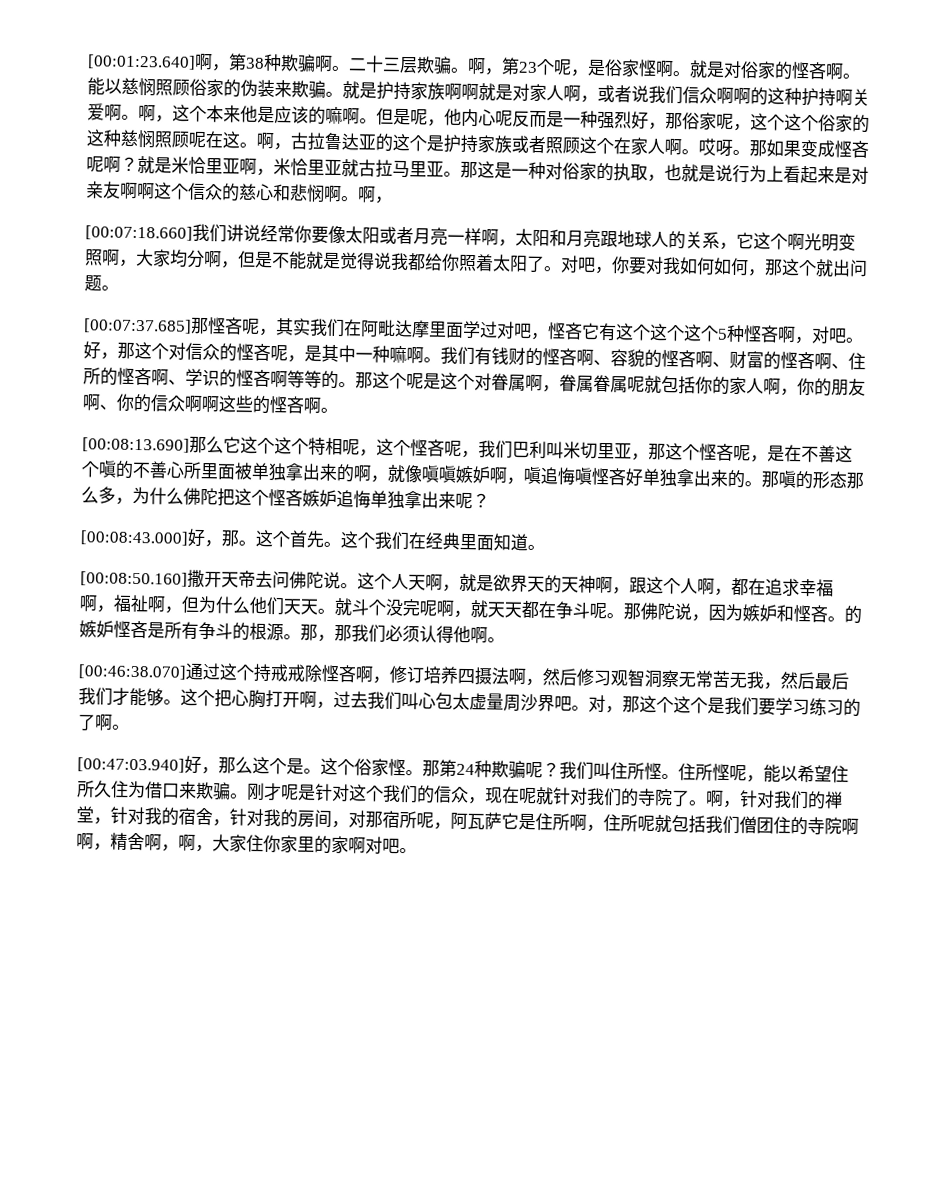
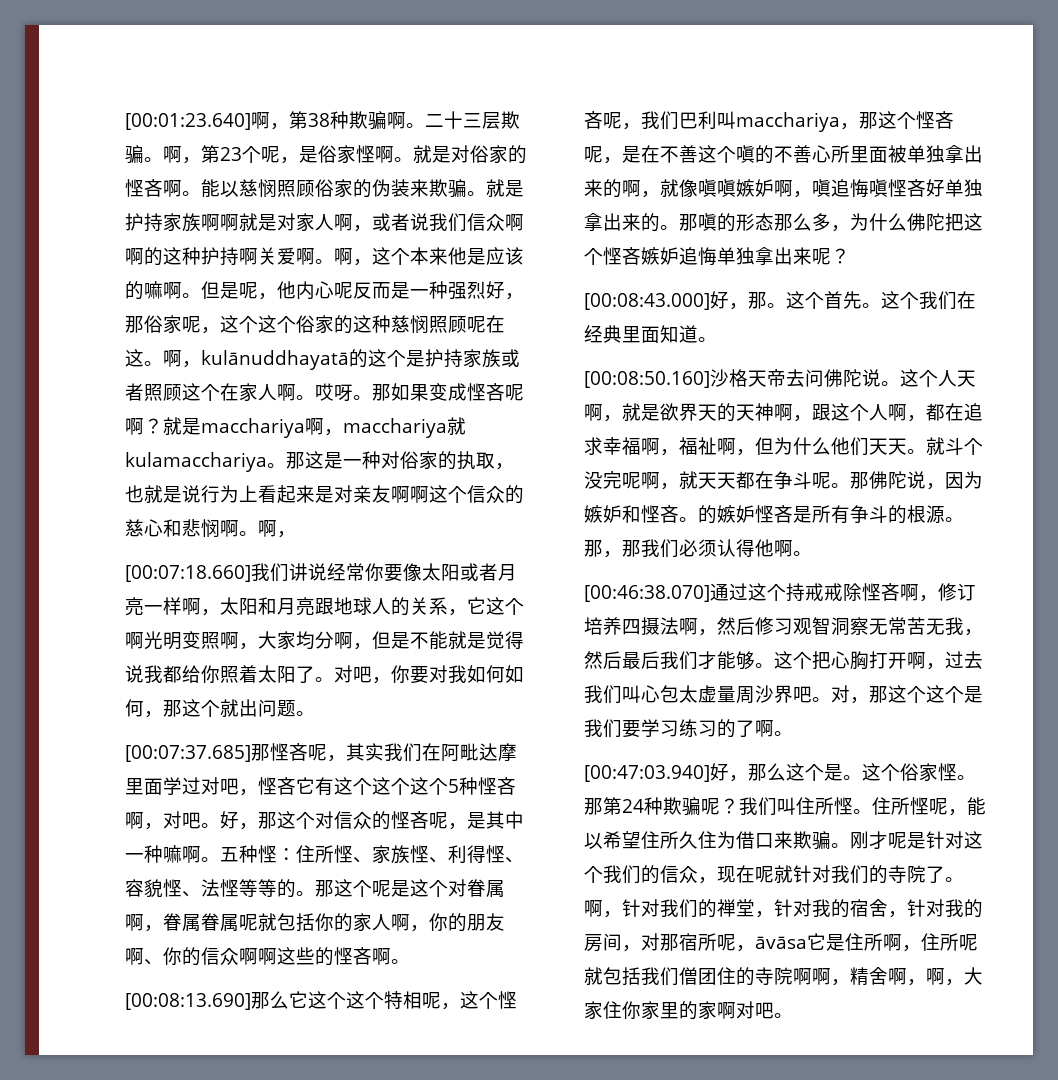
- 啊，古拉鲁达亚的这个是护持家族或者照顾这个在家人啊。
+ 啊，kulānuddhayatā的这个是护持家族或者照顾这个在家人啊。
- 就是米恰里亚啊，米恰里亚就古拉马里亚。
+ 就是macchariya啊，macchariya就kulamacchariya。
- 我们有钱财的悭吝啊、容貌的悭吝啊、财富的悭吝啊、住所的悭吝啊、学识的悭吝啊等等的。
+ 五种悭：住所悭、家族悭、利得悭、容貌悭、法悭等等的。
- [00:08:13.690]那么它这个这个特相呢，这个悭吝呢，我们巴利叫米切里亚，那这个悭吝呢，是在不善这个嗔的不善心所里面被单独拿出来的啊，就像嗔嗔嫉妒啊，嗔追悔嗔悭吝好单独拿出来的。
+ [00:08:13.690]那么它这个这个特相呢，这个悭吝呢，我们巴利叫macchariya，那这个悭吝呢，是在不善这个嗔的不善心所里面被单独拿出来的啊，就像嗔嗔嫉妒啊，嗔追悔嗔悭吝好单独拿出来的。
- [00:08:50.160]撒开天帝去问佛陀说。
+ [00:08:50.160]沙格天帝去问佛陀说。
- 啊，针对我们的禅堂，针对我的宿舍，针对我的房间，对那宿所呢，阿瓦萨它是住所啊，住所呢就包括我们僧团住的寺院啊啊，精舍啊，啊，大家住你家里的家啊对吧。
+ 啊，针对我们的禅堂，针对我的宿舍，针对我的房间，对那宿所呢，āvāsa它是住所啊，住所呢就包括我们僧团住的寺院啊啊，精舍啊，啊，大家住你家里的家啊对吧。

